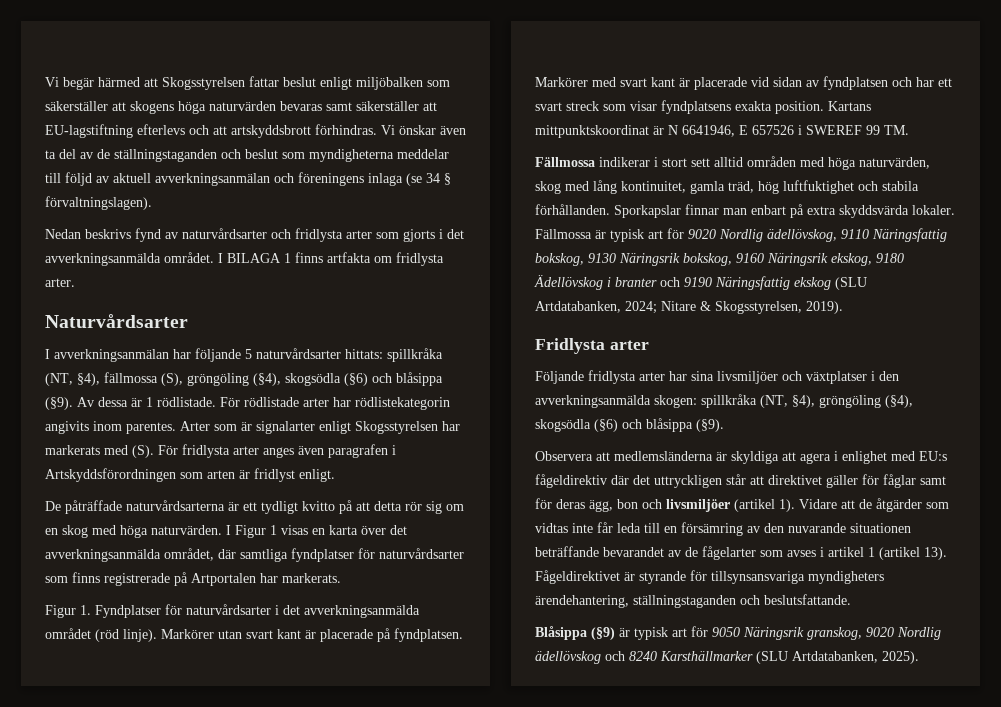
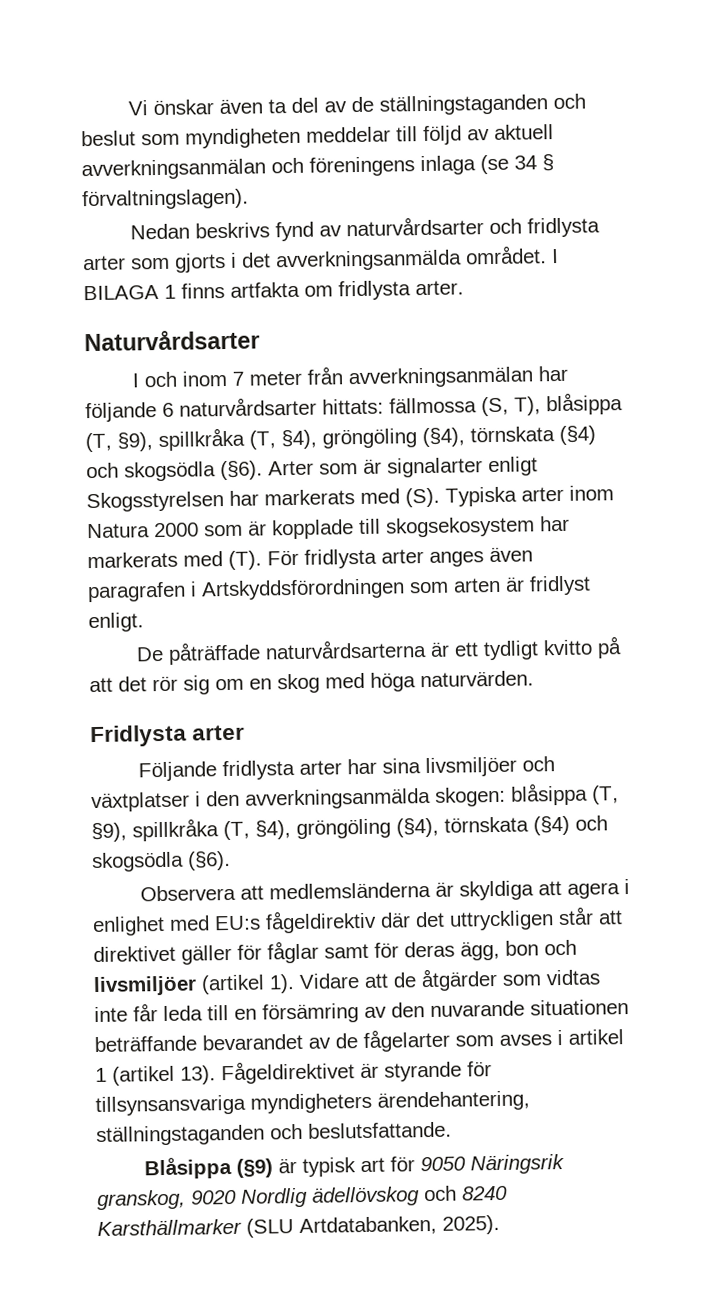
- Vi begär härmed att Skogsstyrelsen fattar beslut enligt miljöbalken som säkerställer att skogens höga naturvärden bevaras samt säkerställer att EU-lagstiftning efterlevs och att artskyddsbrott förhindras. Vi önskar även ta del av de ställningstaganden och beslut som myndigheterna meddelar till följd av aktuell avverkningsanmälan och föreningens inlaga (se 34 § förvaltningslagen).
+ Vi önskar även ta del av de ställningstaganden och beslut som myndigheten meddelar till följd av aktuell avverkningsanmälan och föreningens inlaga (se 34 § förvaltningslagen).
- I avverkningsanmälan har följande 5 naturvårdsarter hittats: spillkråka (NT, §4), fällmossa (S), gröngöling (§4), skogsödla (§6) och blåsippa (§9). Av dessa är 1 rödlistade. För rödlistade arter har rödlistekategorin angivits inom parentes.
+ I och inom 7 meter från avverkningsanmälan har följande 6 naturvårdsarter hittats: fällmossa (S, T), blåsippa (T, §9), spillkråka (T, §4), gröngöling (§4), törnskata (§4) och skogsödla (§6).
- Arter som är signalarter enligt Skogsstyrelsen har markerats med (S). För fridlysta arter anges även paragrafen i Artskyddsförordningen som arten är fridlyst enligt.
+ Arter som är signalarter enligt Skogsstyrelsen har markerats med (S). Typiska arter inom Natura 2000 som är kopplade till skogsekosystem har markerats med (T). För fridlysta arter anges även paragrafen i Artskyddsförordningen som arten är fridlyst enligt.
- De påträffade naturvårdsarterna är ett tydligt kvitto på att detta rör sig om en skog med höga naturvärden. I Figur 1 visas en karta över det avverkningsanmälda området, där samtliga fyndplatser för naturvårdsarter som finns registrerade på Artportalen har markerats.
- Figur 1. Fyndplatser för naturvårdsarter i det avverkningsanmälda området (röd linje). Markörer utan svart kant är placerade på fyndplatsen. Markörer med svart kant är placerade vid sidan av fyndplatsen och har ett svart streck som visar fyndplatsens exakta position. Kartans mittpunktskoordinat är N 6641946, E 657526 i SWEREF 99 TM.
- Fällmossa indikerar i stort sett alltid områden med höga naturvärden, skog med lång kontinuitet, gamla träd, hög luftfuktighet och stabila förhållanden. Sporkapslar finnar man enbart på extra skyddsvärda lokaler. Fällmossa är typisk art för 9020 Nordlig ädellövskog, 9110 Näringsfattig bokskog, 9130 Näringsrik bokskog, 9160 Näringsrik ekskog, 9180 Ädellövskog i branter och 9190 Näringsfattig ekskog (SLU Artdatabanken, 2024; Nitare & Skogsstyrelsen, 2019).
+ De påträffade naturvårdsarterna är ett tydligt kvitto på att det rör sig om en skog med höga naturvärden.
- Följande fridlysta arter har sina livsmiljöer och växtplatser i den avverkningsanmälda skogen: spillkråka (NT, §4), gröngöling (§4), skogsödla (§6) och blåsippa (§9).
+ Följande fridlysta arter har sina livsmiljöer och växtplatser i den avverkningsanmälda skogen: blåsippa (T, §9), spillkråka (T, §4), gröngöling (§4), törnskata (§4) och skogsödla (§6).

